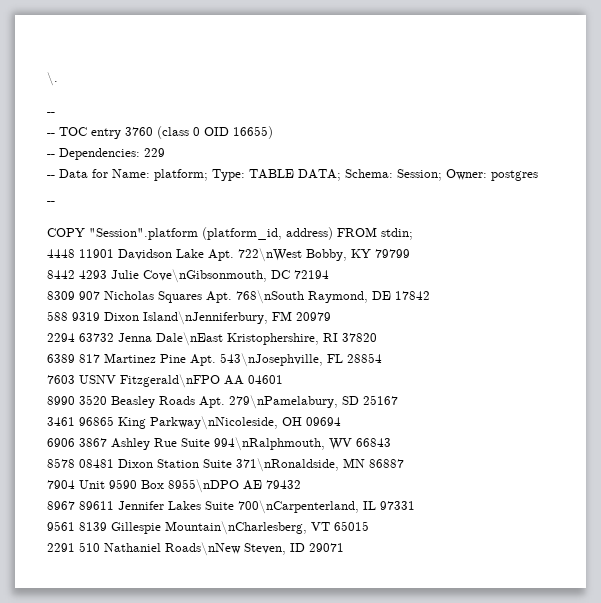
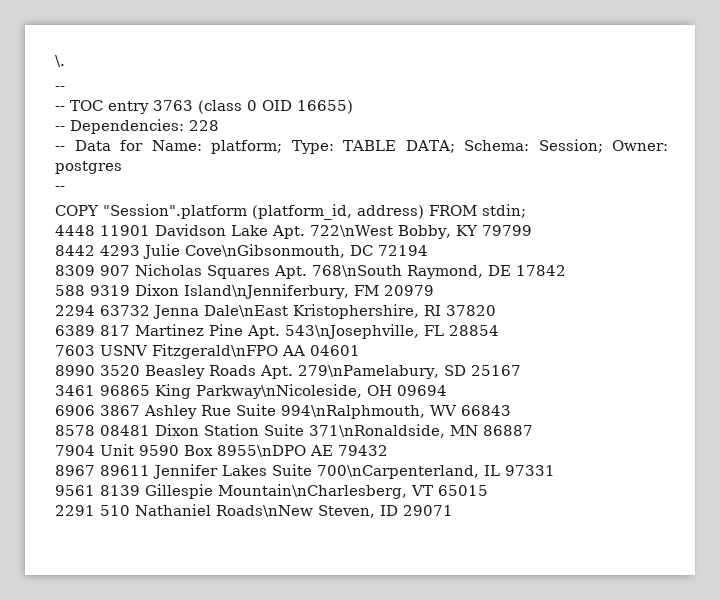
- -- TOC entry 3760 (class 0 OID 16655)
+ -- TOC entry 3763 (class 0 OID 16655)
- -- Dependencies: 229
+ -- Dependencies: 228

